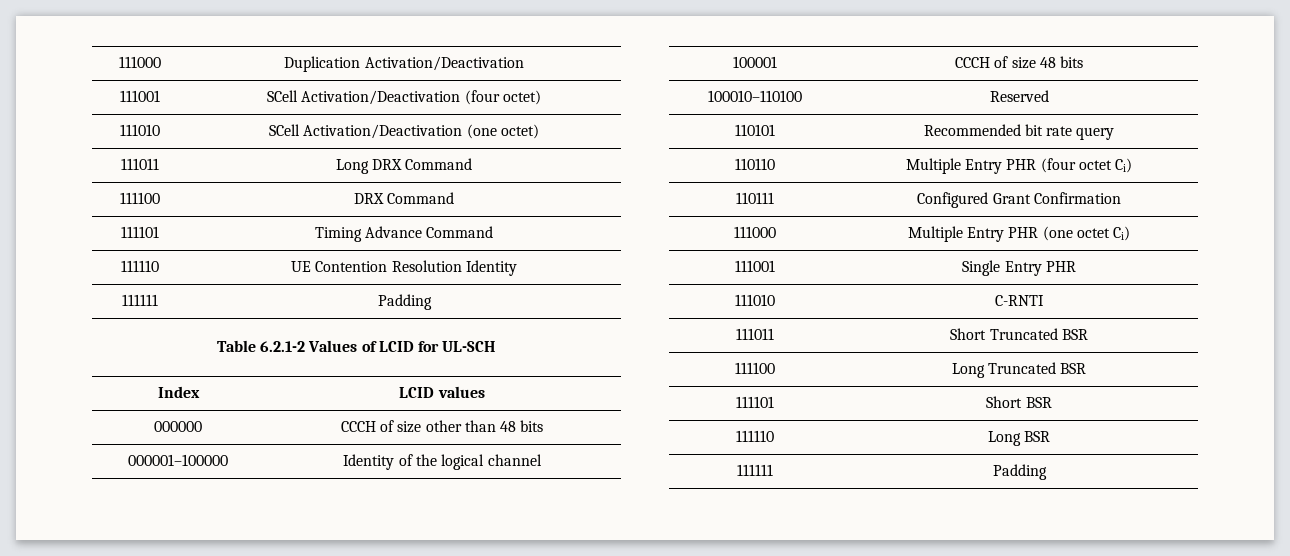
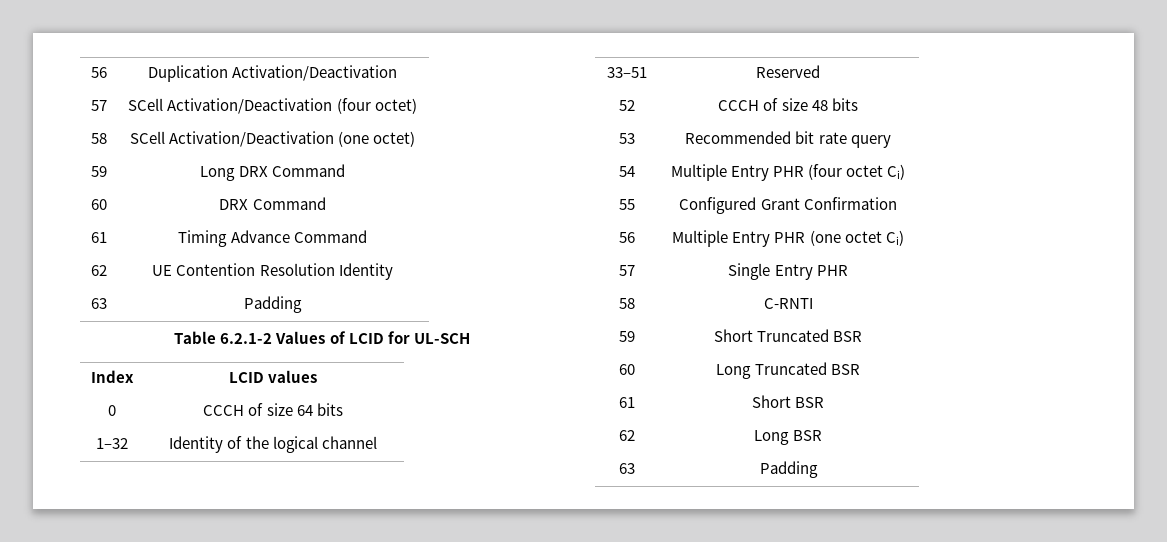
- 111000 | Duplication Activation/Deactivation
+ 56 | Duplication Activation/Deactivation
- 111001 | SCell Activation/Deactivation (four octet)
+ 57 | SCell Activation/Deactivation (four octet)
- 111010 | SCell Activation/Deactivation (one octet)
+ 58 | SCell Activation/Deactivation (one octet)
- 111011 | Long DRX Command
+ 59 | Long DRX Command
- 111100 | DRX Command
- 111101 | Timing Advance Command
+ 60 | DRX Command
+ 61 | Timing Advance Command
- 111110 | UE Contention Resolution Identity
- 111111 | Padding
+ 62 | UE Contention Resolution Identity
+ 63 | Padding
- 000000 | CCCH of size other than 48 bits
- 000001–100000 | Identity of the logical channel
+ 0 | CCCH of size 64 bits
+ 1–32 | Identity of the logical channel
- 100001 | CCCH of size 48 bits
+ 33–51 | Reserved
+ 52 | CCCH of size 48 bits
- 100010–110100 | Reserved
- 110101 | Recommended bit rate query
+ 53 | Recommended bit rate query
- 110110 | Multiple Entry PHR (four octet Ci)
+ 54 | Multiple Entry PHR (four octet Ci)
- 110111 | Configured Grant Confirmation
+ 55 | Configured Grant Confirmation
- 111000 | Multiple Entry PHR (one octet Ci)
+ 56 | Multiple Entry PHR (one octet Ci)
- 111001 | Single Entry PHR
+ 57 | Single Entry PHR
- 111010 | C-RNTI
+ 58 | C-RNTI
- 111011 | Short Truncated BSR
+ 59 | Short Truncated BSR
- 111100 | Long Truncated BSR
+ 60 | Long Truncated BSR
- 111101 | Short BSR
+ 61 | Short BSR
- 111110 | Long BSR
- 111111 | Padding
+ 62 | Long BSR
+ 63 | Padding

